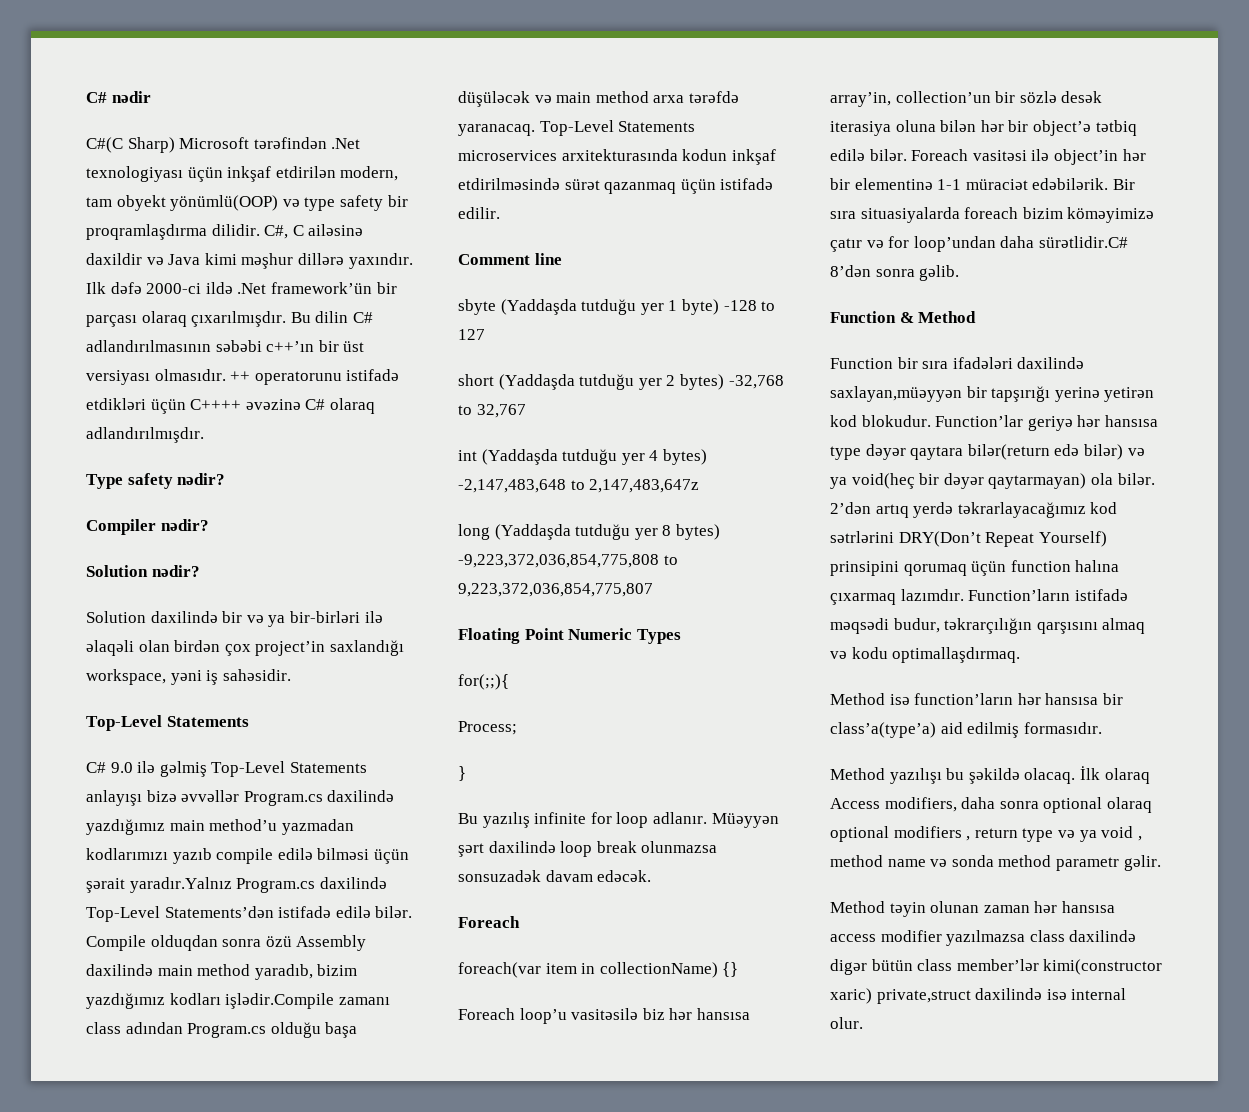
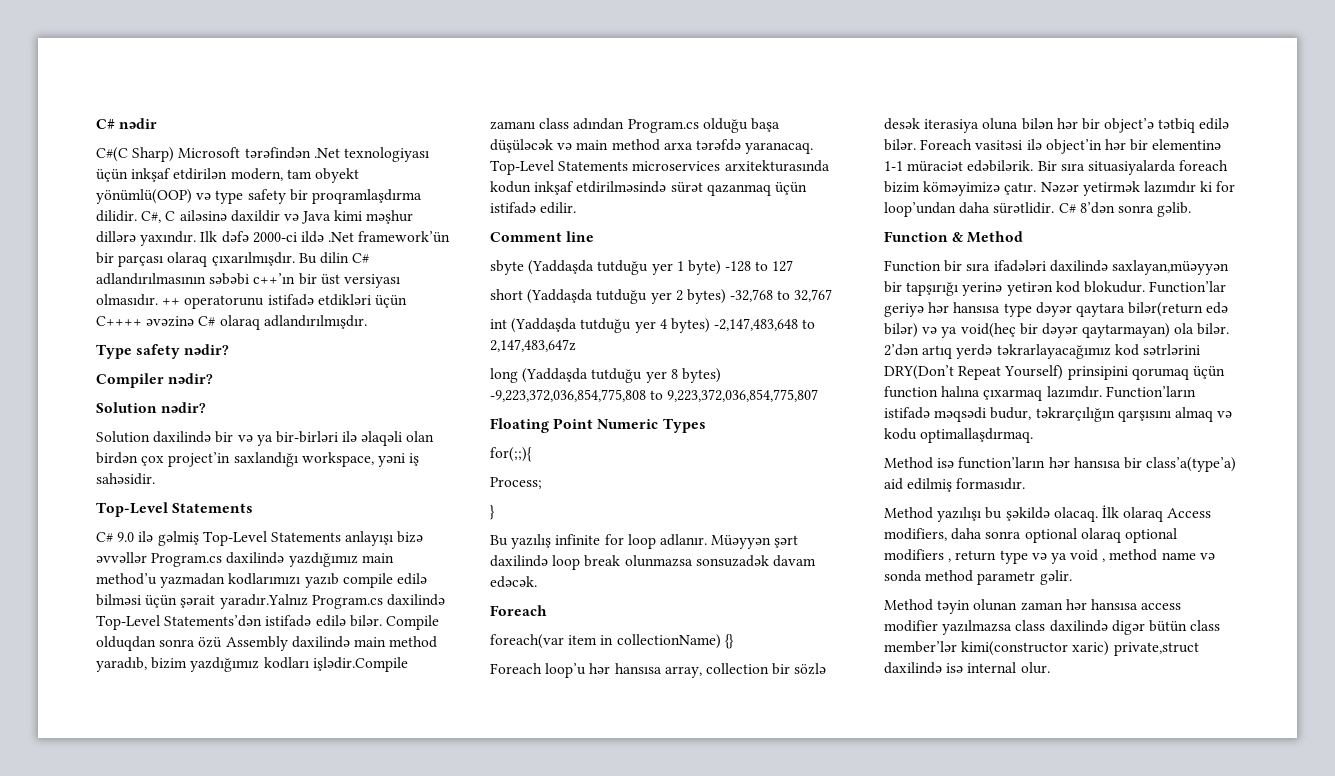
- Foreach loop’u vasitəsilə biz hər hansısa array’in, collection’un bir sözlə desək iterasiya oluna bilən hər bir object’ə tətbiq edilə bilər.
+ Foreach loop’u hər hansısa array, collection bir sözlə desək iterasiya oluna bilən hər bir object’ə tətbiq edilə bilər.
- Bir sıra situasiyalarda foreach bizim köməyimizə çatır və for loop’undan daha sürətlidir.C# 8’dən sonra gəlib.
+ Bir sıra situasiyalarda foreach bizim köməyimizə çatır. Nəzər yetirmək lazımdır ki for loop’undan daha sürətlidir. C# 8’dən sonra gəlib.

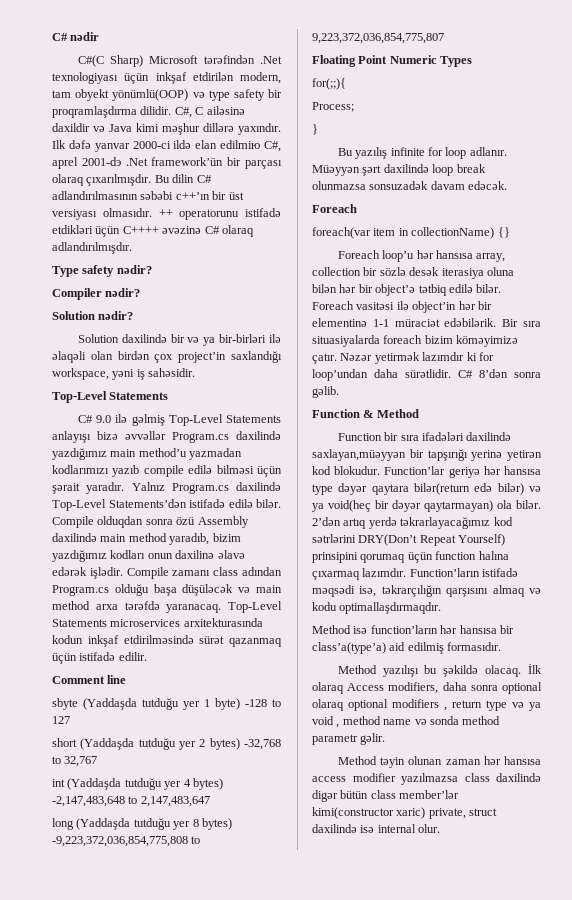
- Ilk dəfə 2000-ci ildə .Net framework’ün bir parçası olaraq çıxarılmışdır.
+ Ilk dəfə yanvar 2000-ci ildə elan edilmiю C#, aprel 2001-dэ .Net framework’ün bir parçası olaraq çıxarılmışdır.
- C# 9.0 ilə gəlmiş Top-Level Statements anlayışı bizə əvvəllər Program.cs daxilində yazdığımız main method’u yazmadan kodlarımızı yazıb compile edilə bilməsi üçün şərait yaradır.Yalnız Program.cs daxilində Top-Level Statements’dən istifadə edilə bilər.
+ C# 9.0 ilə gəlmiş Top-Level Statements anlayışı bizə əvvəllər Program.cs daxilində yazdığımız main method’u yazmadan kodlarımızı yazıb compile edilə bilməsi üçün şərait yaradır. Yalnız Program.cs daxilində Top-Level Statements’dən istifadə edilə bilər.
- Compile olduqdan sonra özü Assembly daxilində main method yaradıb, bizim yazdığımız kodları işlədir.Compile zamanı class adından Program.cs olduğu başa düşüləcək və main method arxa tərəfdə yaranacaq.
+ Compile olduqdan sonra özü Assembly daxilində main method yaradıb, bizim yazdığımız kodları onun daxilinə əlavə edərək işlədir. Compile zamanı class adından Program.cs olduğu başa düşüləcək və main method arxa tərəfdə yaranacaq.
- int (Yaddaşda tutduğu yer 4 bytes) -2,147,483,648 to 2,147,483,647z
+ int (Yaddaşda tutduğu yer 4 bytes) -2,147,483,648 to 2,147,483,647
- Function’ların istifadə məqsədi budur, təkrarçılığın qarşısını almaq və kodu optimallaşdırmaq.
+ Function’ların istifadə məqsədi isə, təkrarçılığın qarşısını almaq və kodu optimallaşdırmaqdır.
- Method təyin olunan zaman hər hansısa access modifier yazılmazsa class daxilində digər bütün class member’lər kimi(constructor xaric) private,struct daxilində isə internal olur.
+ Method təyin olunan zaman hər hansısa access modifier yazılmazsa class daxilində digər bütün class member’lər kimi(constructor xaric) private, struct daxilində isə internal olur.

